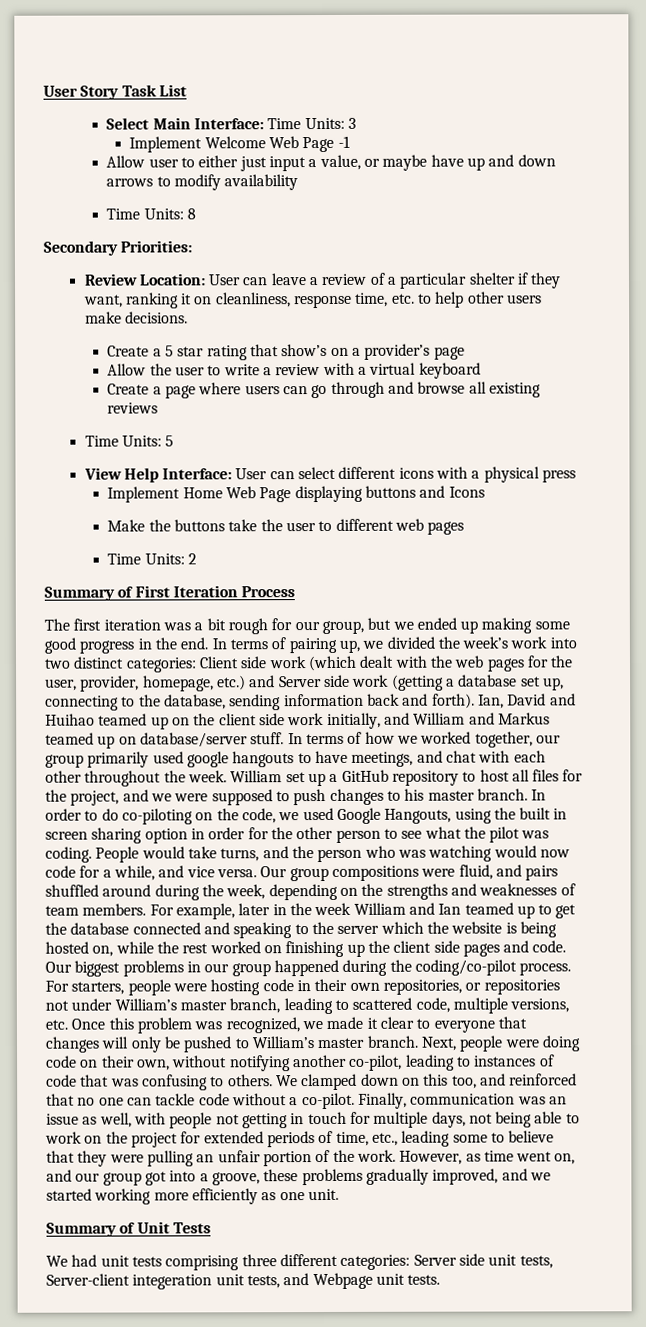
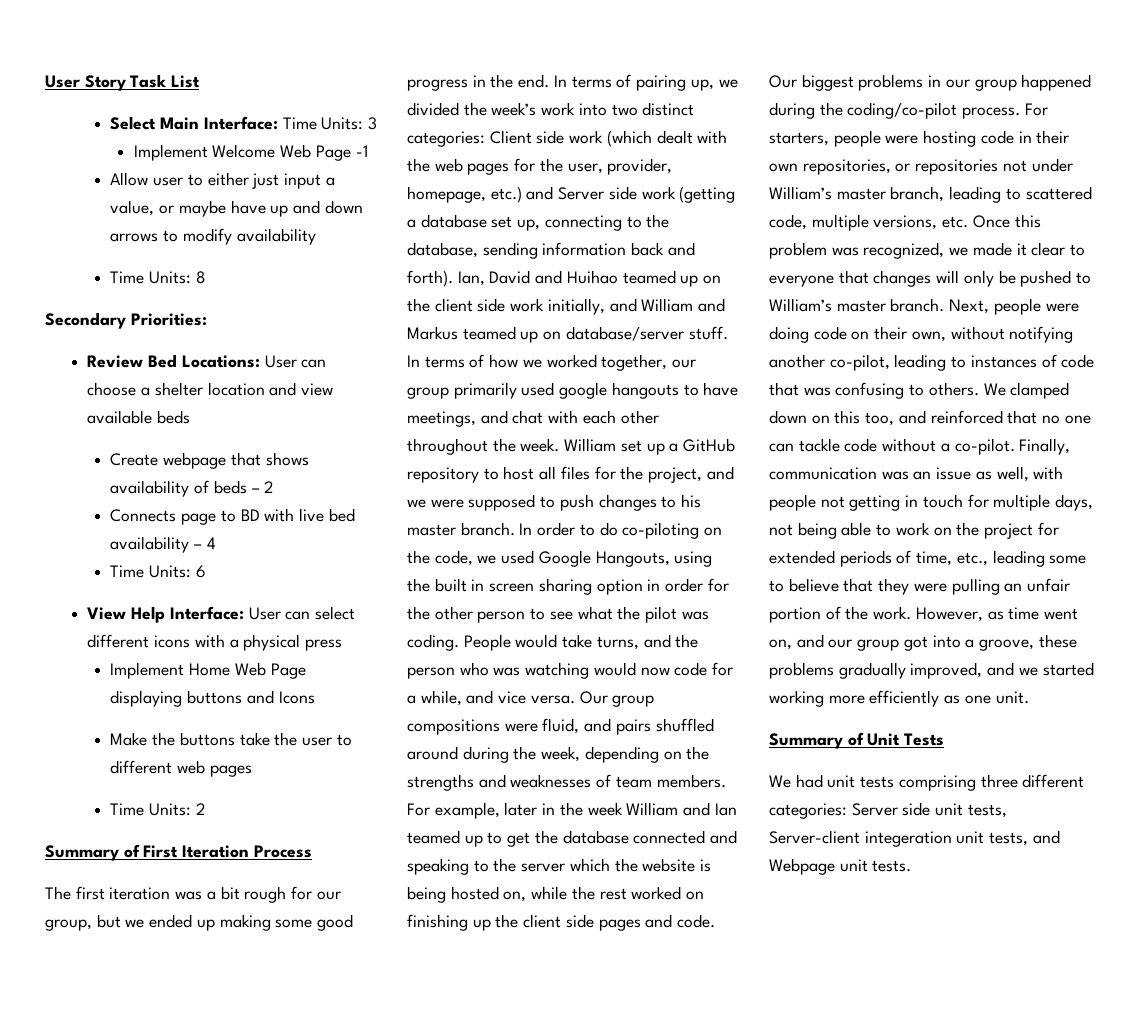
- Review Location: User can leave a review of a particular shelter if they want, ranking it on cleanliness, response time, etc. to help other users make decisions.
- Create a 5 star rating that show’s on a provider’s page
- Allow the user to write a review with a virtual keyboard
- Create a page where users can go through and browse all existing reviews
- Time Units: 5
+ Review Bed Locations: User can choose a shelter location and view available beds
+ Create webpage that shows availability of beds – 2
+ Connects page to BD with live bed availability – 4
+ Time Units: 6

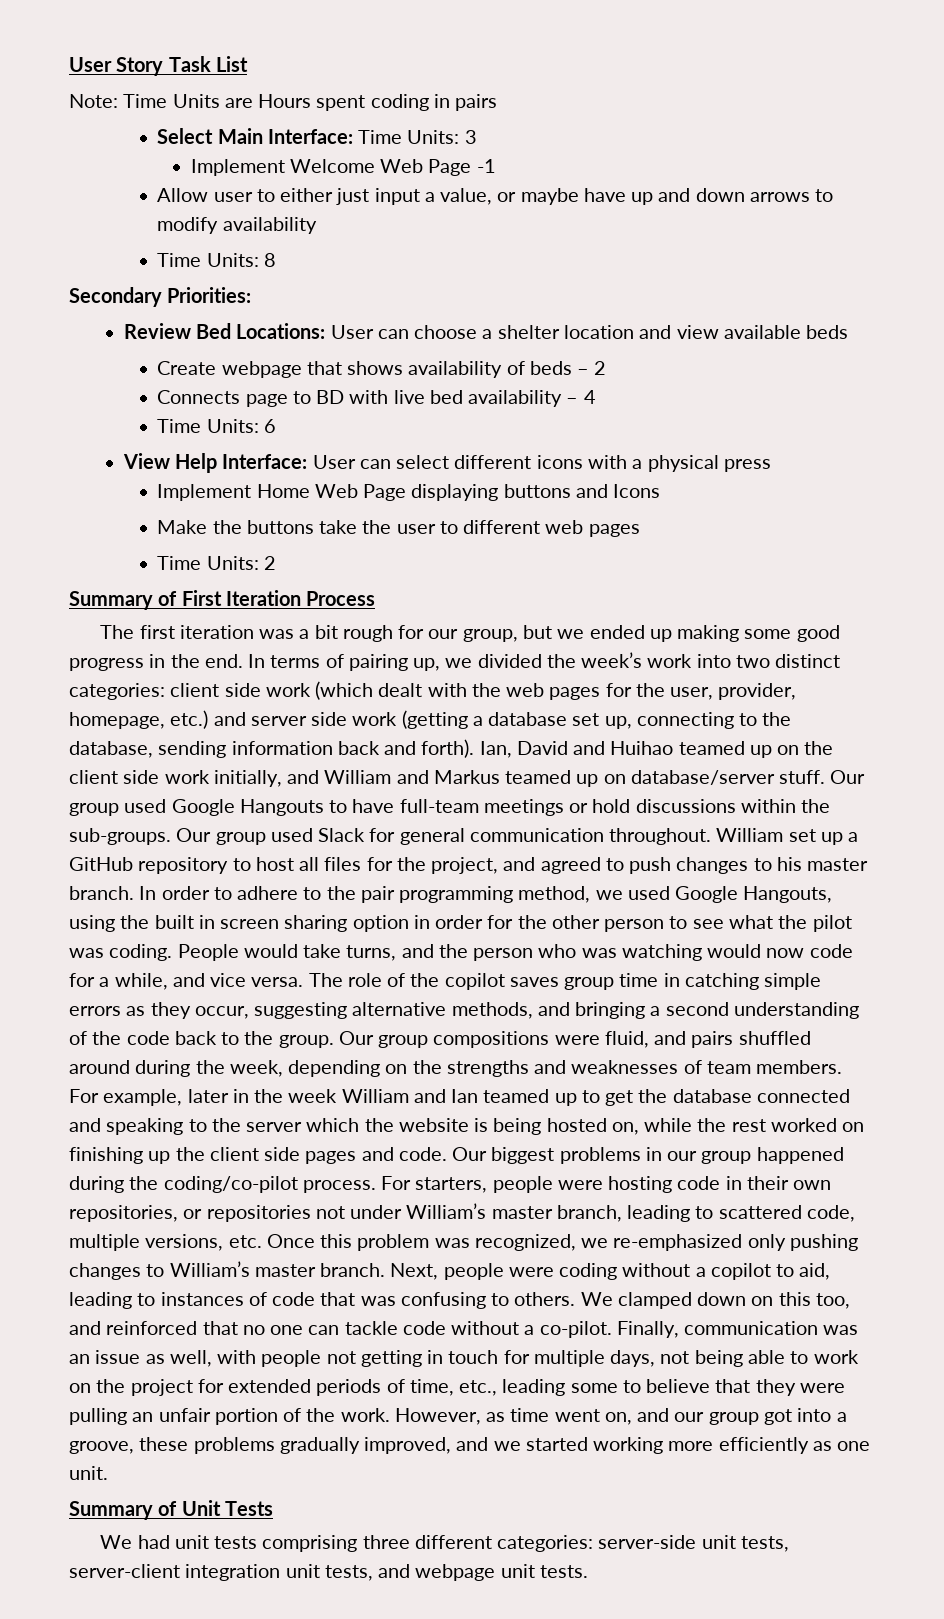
+ Note: Time Units are Hours spent coding in pairs
- In terms of pairing up, we divided the week’s work into two distinct categories: Client side work (which dealt with the web pages for the user, provider, homepage, etc.) and Server side work (getting a database set up, connecting to the database, sending information back and forth).
+ In terms of pairing up, we divided the week’s work into two distinct categories: client side work (which dealt with the web pages for the user, provider, homepage, etc.) and server side work (getting a database set up, connecting to the database, sending information back and forth).
- In terms of how we worked together, our group primarily used google hangouts to have meetings, and chat with each other throughout the week.
+ Our group used Google Hangouts to have full-team meetings or hold discussions within the sub-groups. Our group used Slack for general communication throughout.
- William set up a GitHub repository to host all files for the project, and we were supposed to push changes to his master branch.
+ William set up a GitHub repository to host all files for the project, and agreed to push changes to his master branch.
- In order to do co-piloting on the code, we used Google Hangouts, using the built in screen sharing option in order for the other person to see what the pilot was coding.
+ In order to adhere to the pair programming method, we used Google Hangouts, using the built in screen sharing option in order for the other person to see what the pilot was coding.
+ The role of the copilot saves group time in catching simple errors as they occur, suggesting alternative methods, and bringing a second understanding of the code back to the group.
- For starters, people were hosting code in their own repositories, or repositories not under William’s master branch, leading to scattered code, multiple versions, etc. Once this problem was recognized, we made it clear to everyone that changes will only be pushed to William’s master branch.
+ For starters, people were hosting code in their own repositories, or repositories not under William’s master branch, leading to scattered code, multiple versions, etc. Once this problem was recognized, we re-emphasized only pushing changes to William’s master branch.
- Next, people were doing code on their own, without notifying another co-pilot, leading to instances of code that was confusing to others.
+ Next, people were coding without a copilot to aid, leading to instances of code that was confusing to others.
- We had unit tests comprising three different categories: Server side unit tests, Server-client integeration unit tests, and Webpage unit tests.
+ We had unit tests comprising three different categories: server-side unit tests, server-client integration unit tests, and webpage unit tests.

